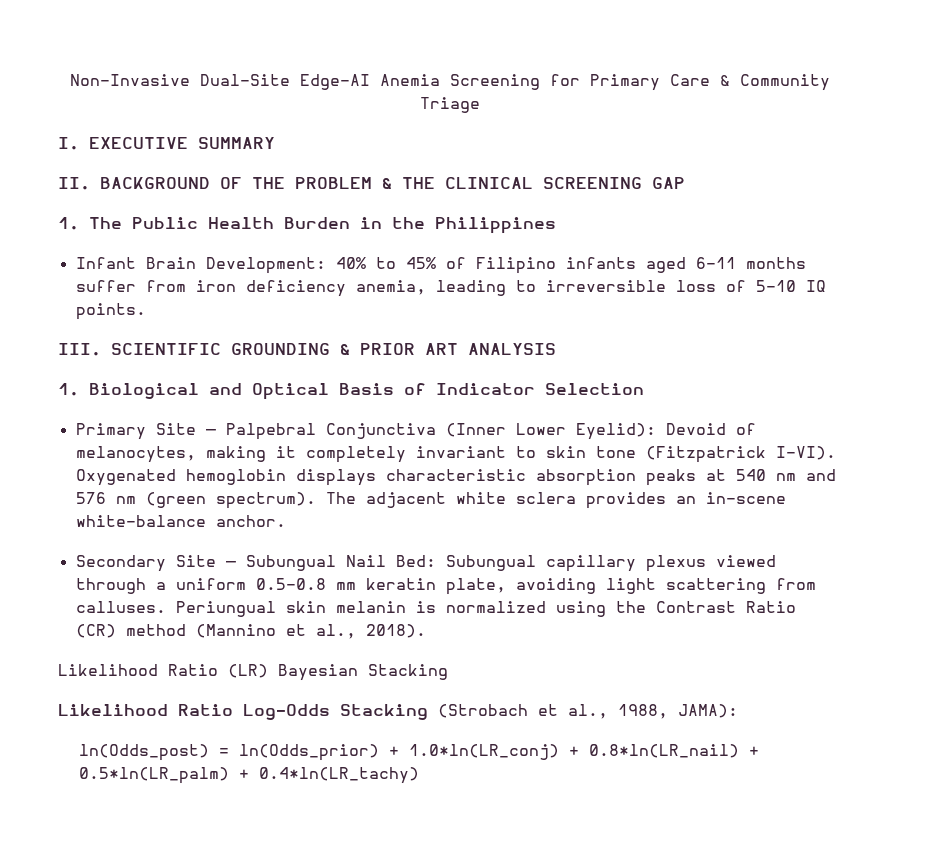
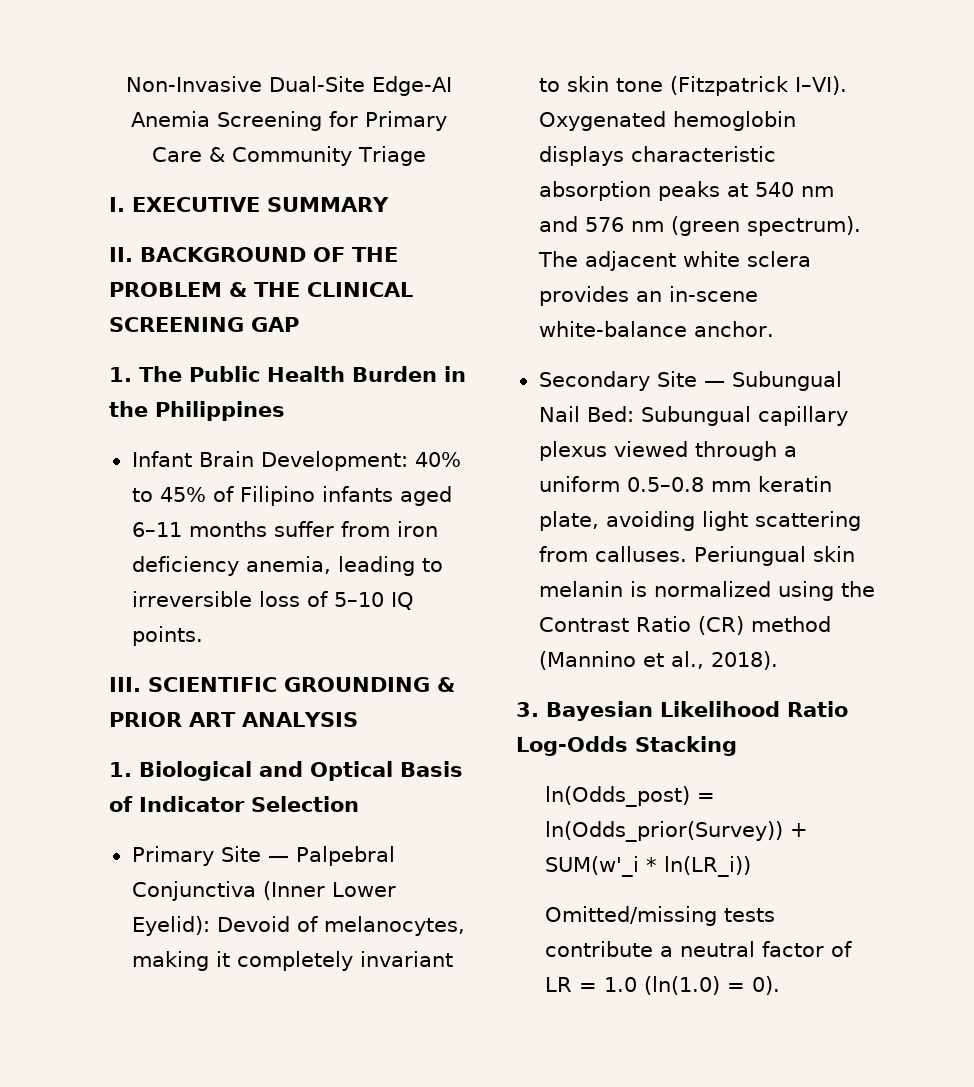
- Likelihood Ratio (LR) Bayesian Stacking
- Likelihood Ratio Log-Odds Stacking (Strobach et al., 1988, JAMA):
- ln(Odds_post) = ln(Odds_prior) + 1.0*ln(LR_conj) + 0.8*ln(LR_nail) + 0.5*ln(LR_palm) + 0.4*ln(LR_tachy)
+ 3. Bayesian Likelihood Ratio Log-Odds Stacking
+ ln(Odds_post) = ln(Odds_prior(Survey)) + SUM(w'_i * ln(LR_i))
+ Omitted/missing tests contribute a neutral factor of LR = 1.0 (ln(1.0) = 0).

